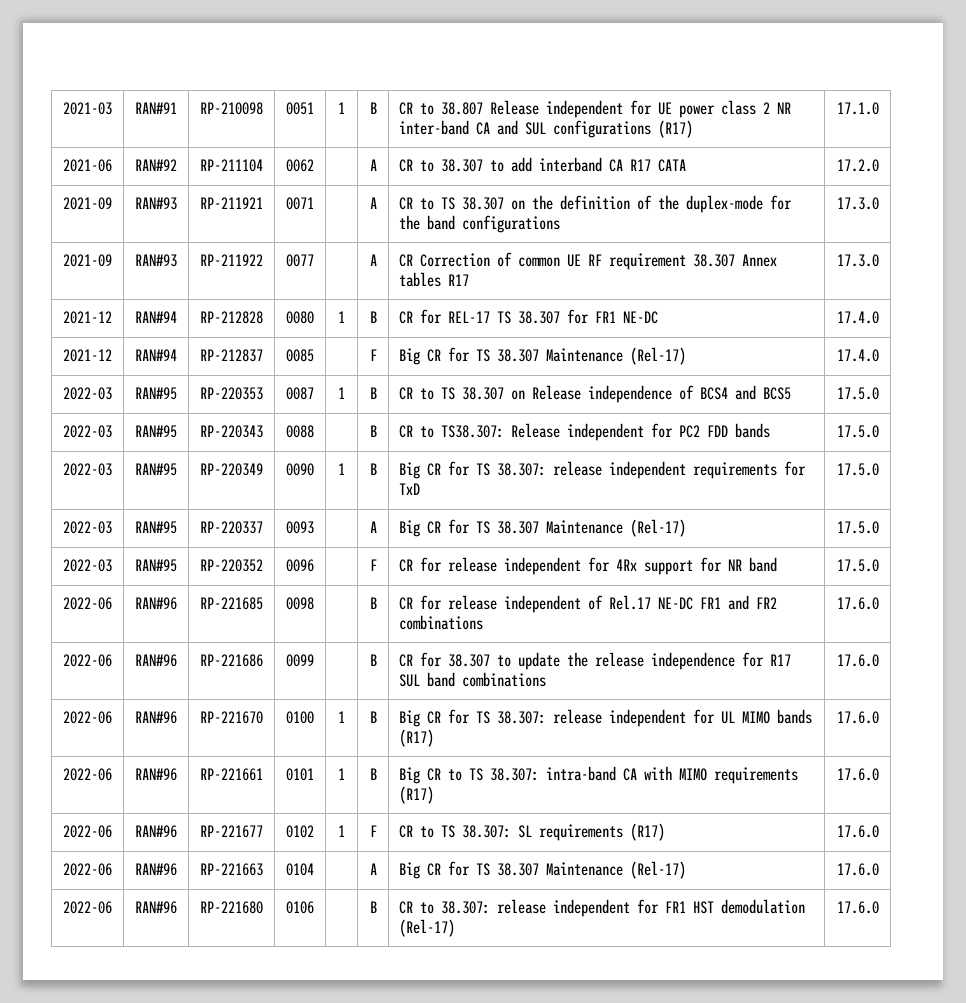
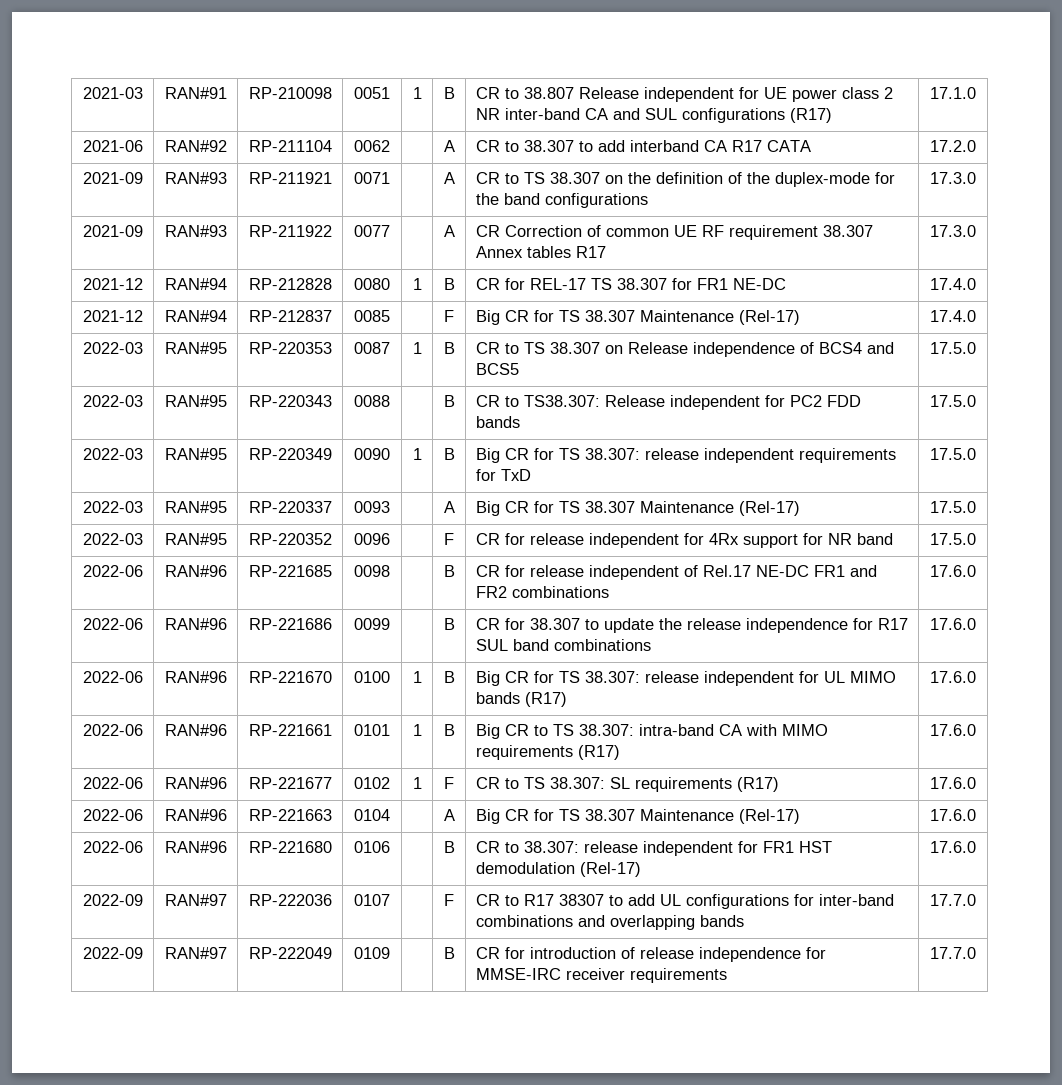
+ 2022-09 | RAN#97 | RP-222036 | 0107 | | F | CR to R17 38307 to add UL configurations for inter-band combinations and overlapping bands | 17.7.0
+ 2022-09 | RAN#97 | RP-222049 | 0109 | | B | CR for introduction of release independence for MMSE-IRC receiver requirements | 17.7.0

